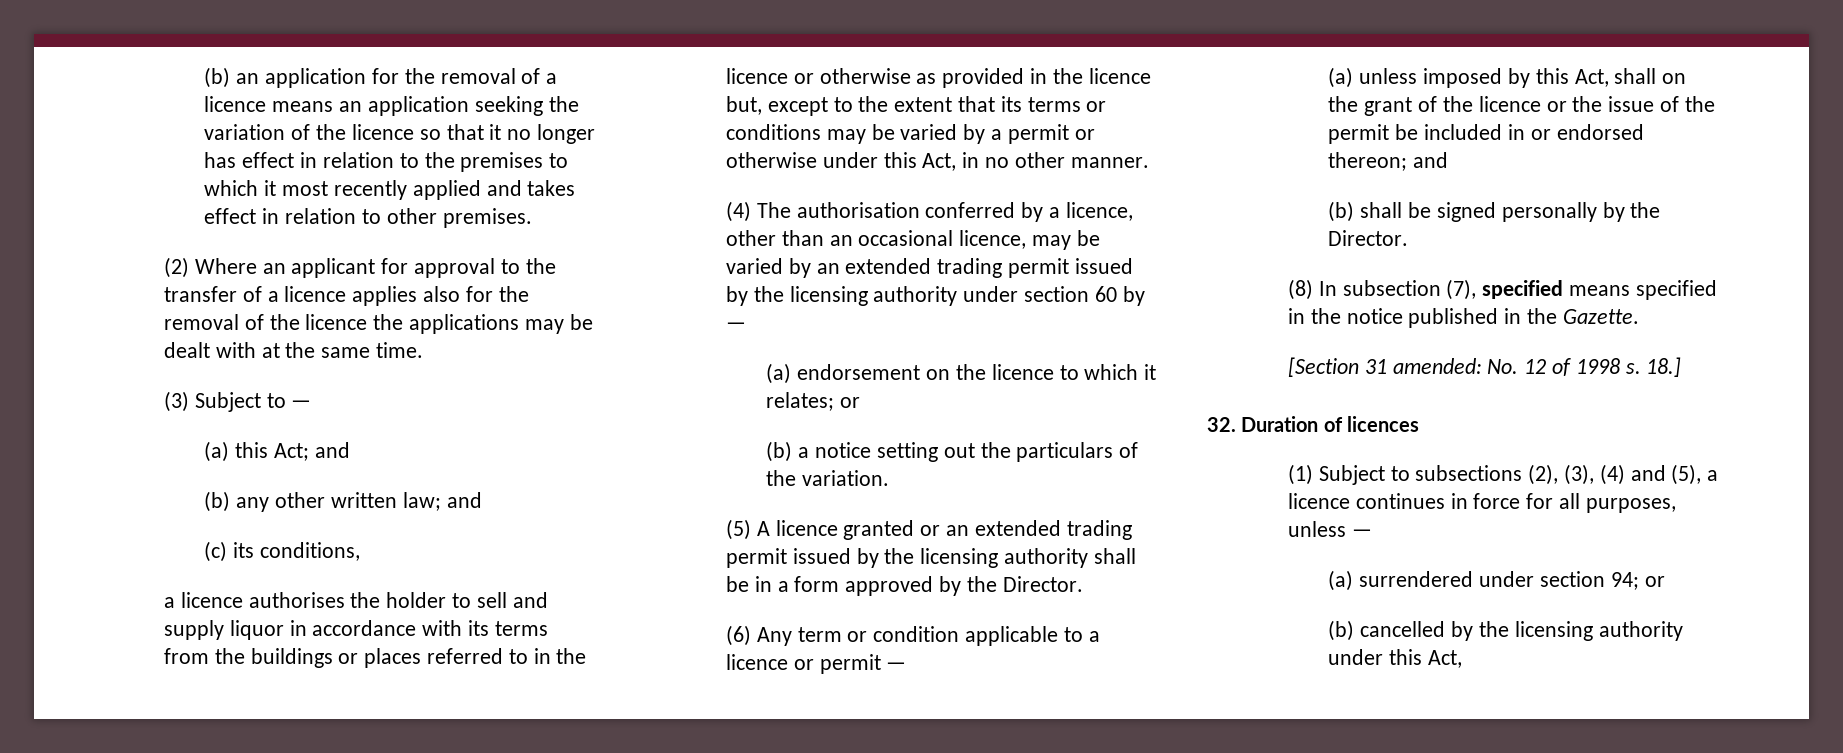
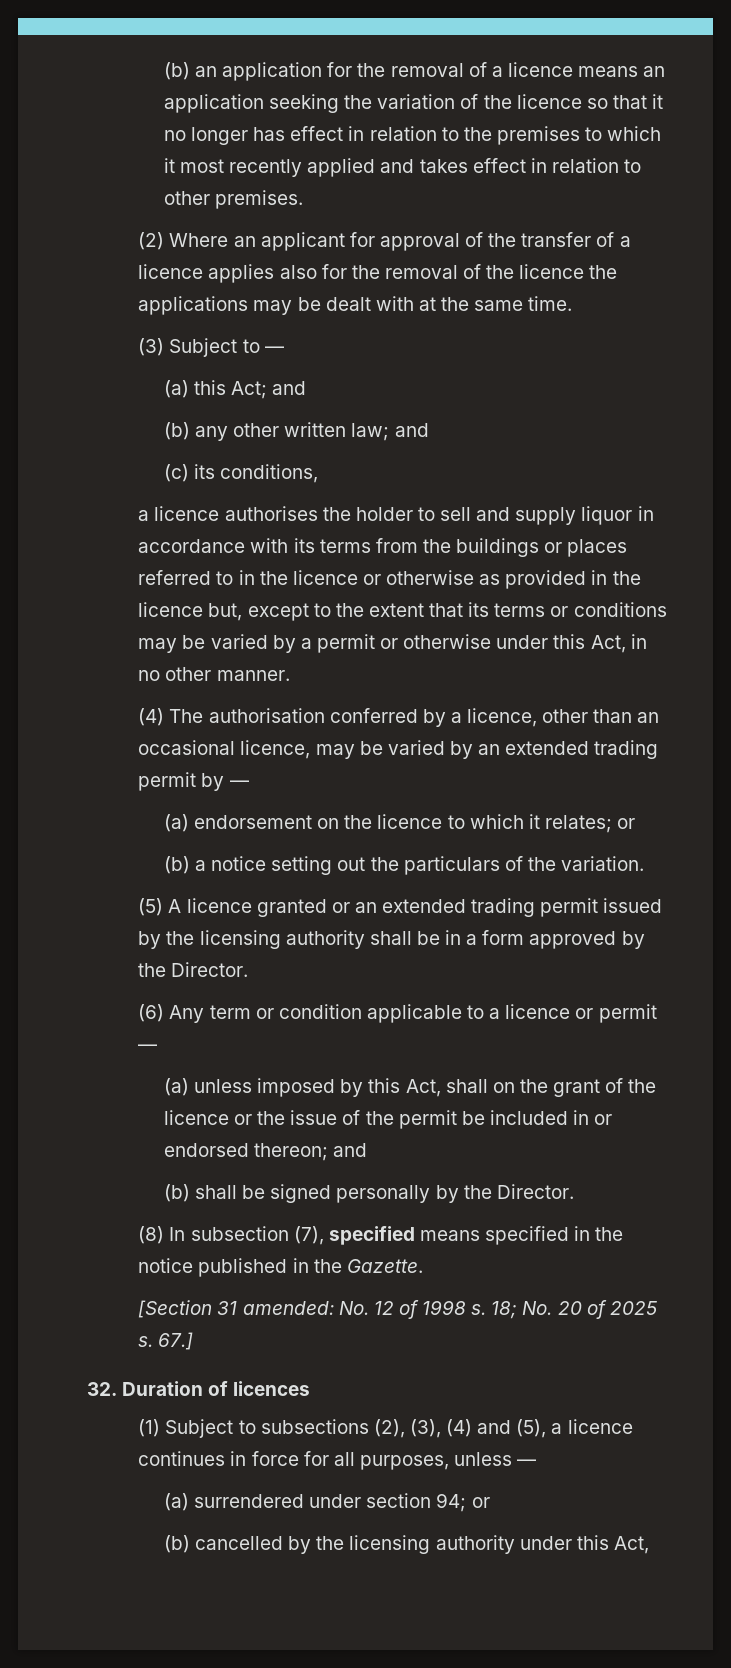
- (2) Where an applicant for approval to the transfer of a licence applies also for the removal of the licence the applications may be dealt with at the same time.
+ (2) Where an applicant for approval of the transfer of a licence applies also for the removal of the licence the applications may be dealt with at the same time.
- (4) The authorisation conferred by a licence, other than an occasional licence, may be varied by an extended trading permit issued by the licensing authority under section 60 by —
+ (4) The authorisation conferred by a licence, other than an occasional licence, may be varied by an extended trading permit by —
- 18.]
+ 18; No. 20 of 2025 s. 67.]

